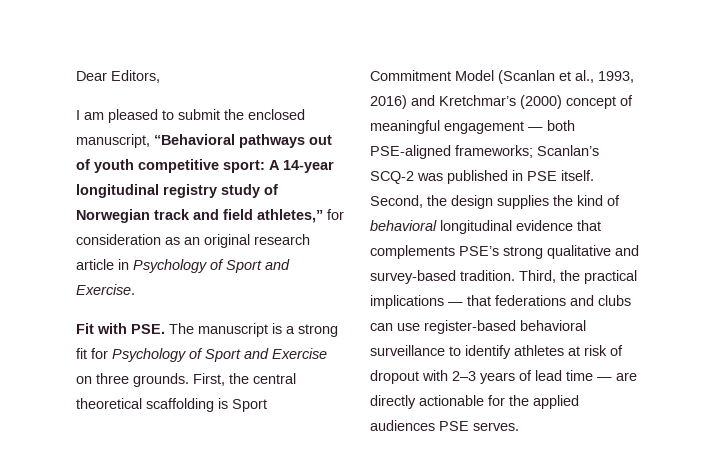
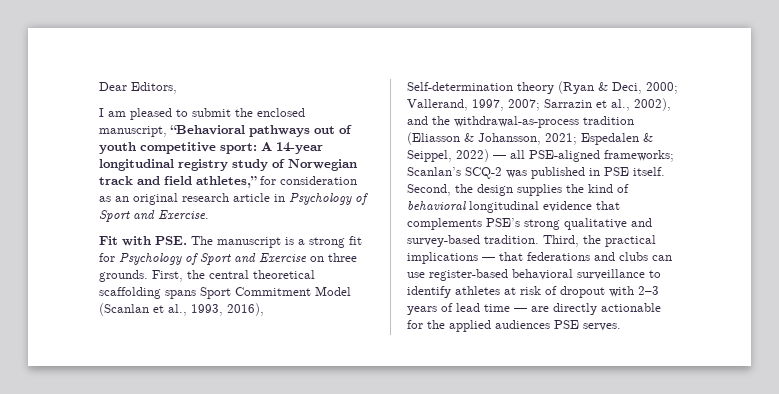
- First, the central theoretical scaffolding is Sport Commitment Model (Scanlan et al., 1993, 2016) and Kretchmar’s (2000) concept of meaningful engagement — both PSE-aligned frameworks; Scanlan’s SCQ-2 was published in PSE itself.
+ First, the central theoretical scaffolding spans Sport Commitment Model (Scanlan et al., 1993, 2016), Self-determination theory (Ryan & Deci, 2000; Vallerand, 1997, 2007; Sarrazin et al., 2002), and the withdrawal-as-process tradition (Eliasson & Johansson, 2021; Espedalen & Seippel, 2022) — all PSE-aligned frameworks; Scanlan’s SCQ-2 was published in PSE itself.

